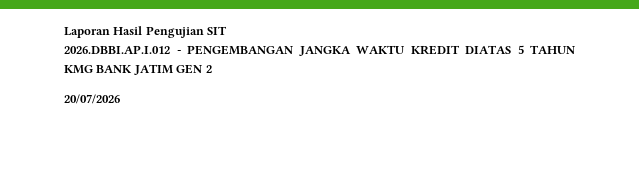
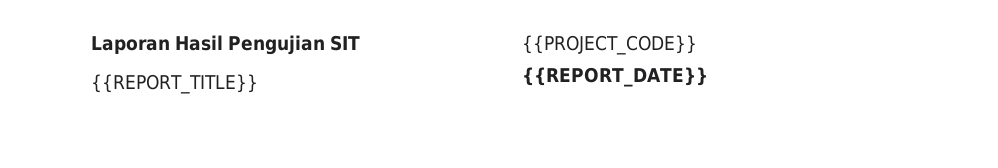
- 2026.DBBI.AP.I.012 - PENGEMBANGAN JANGKA WAKTU KREDIT DIATAS 5 TAHUN KMG BANK JATIM GEN 2
- 20/07/2026
+ {{REPORT_TITLE}}
+ {{PROJECT_CODE}}
+ {{REPORT_DATE}}

